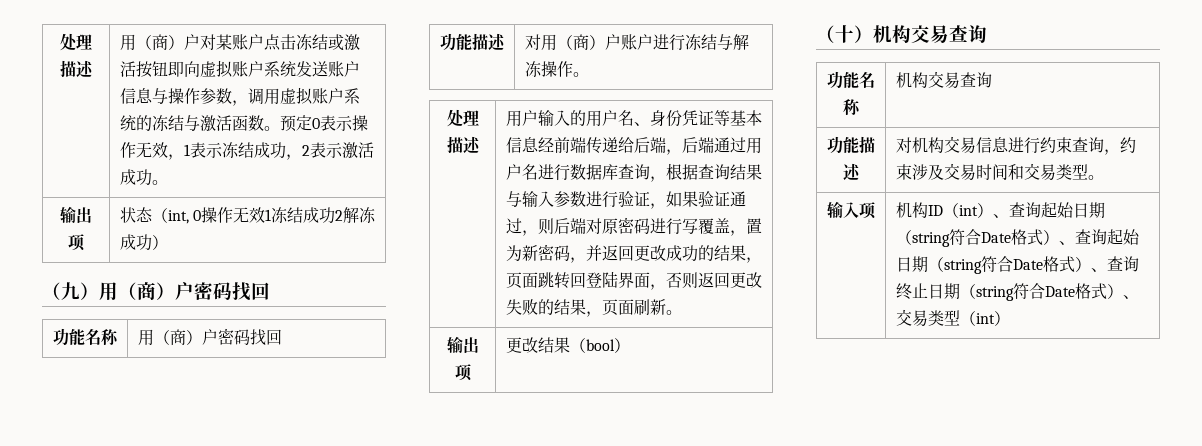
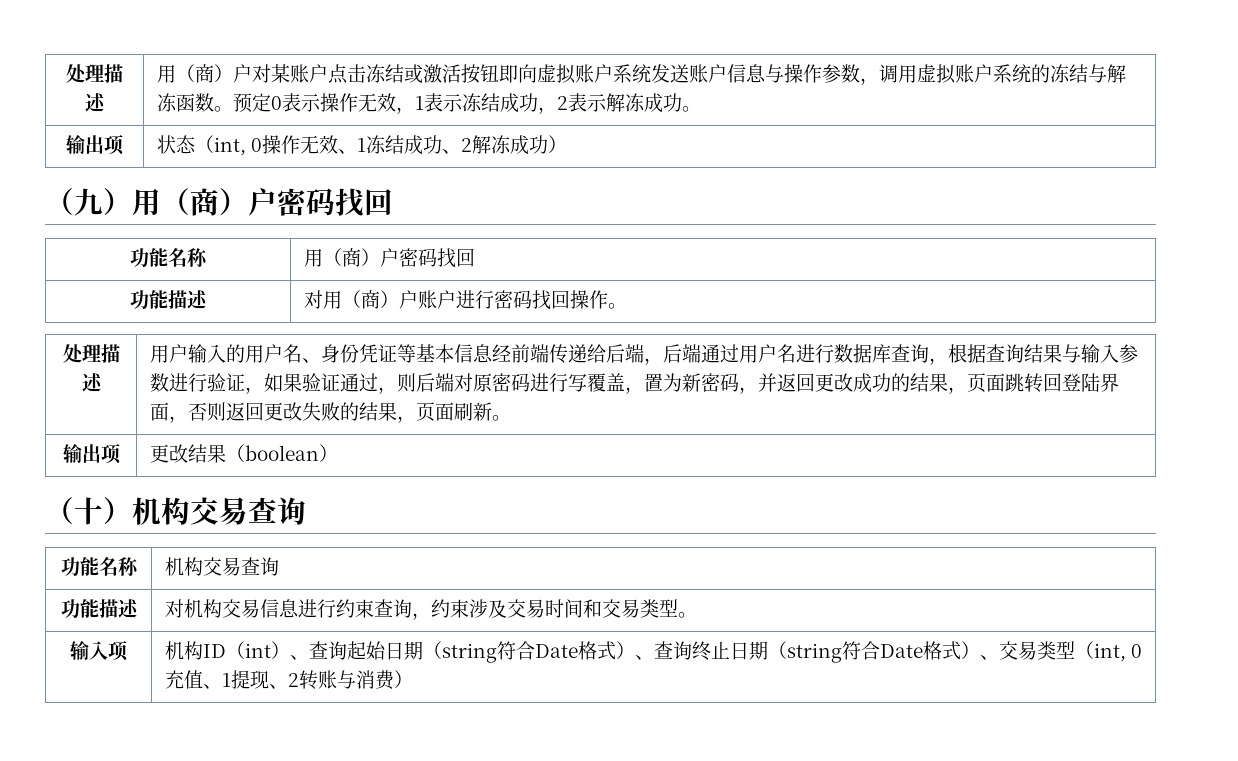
- 用（商）户对某账户点击冻结或激活按钮即向虚拟账户系统发送账户信息与操作参数，调用虚拟账户系统的冻结与激活函数。
+ 用（商）户对某账户点击冻结或激活按钮即向虚拟账户系统发送账户信息与操作参数，调用虚拟账户系统的冻结与解冻函数。
- 预定0表示操作无效，1表示冻结成功，2表示激活成功。
+ 预定0表示操作无效，1表示冻结成功，2表示解冻成功。
- 输出项 | 状态（int, 0操作无效1冻结成功2解冻成功）
+ 输出项 | 状态（int, 0操作无效、1冻结成功、2解冻成功）
- 功能描述 | 对用（商）户账户进行冻结与解冻操作。
+ 功能描述 | 对用（商）户账户进行密码找回操作。
- 输出项 | 更改结果（bool）
+ 输出项 | 更改结果（boolean）
- 输入项 | 机构ID（int）、查询起始日期（string符合Date格式）、查询起始日期（string符合Date格式）、查询终止日期（string符合Date格式）、交易类型（int）
+ 输入项 | 机构ID（int）、查询起始日期（string符合Date格式）、查询终止日期（string符合Date格式）、交易类型（int, 0充值、1提现、2转账与消费）

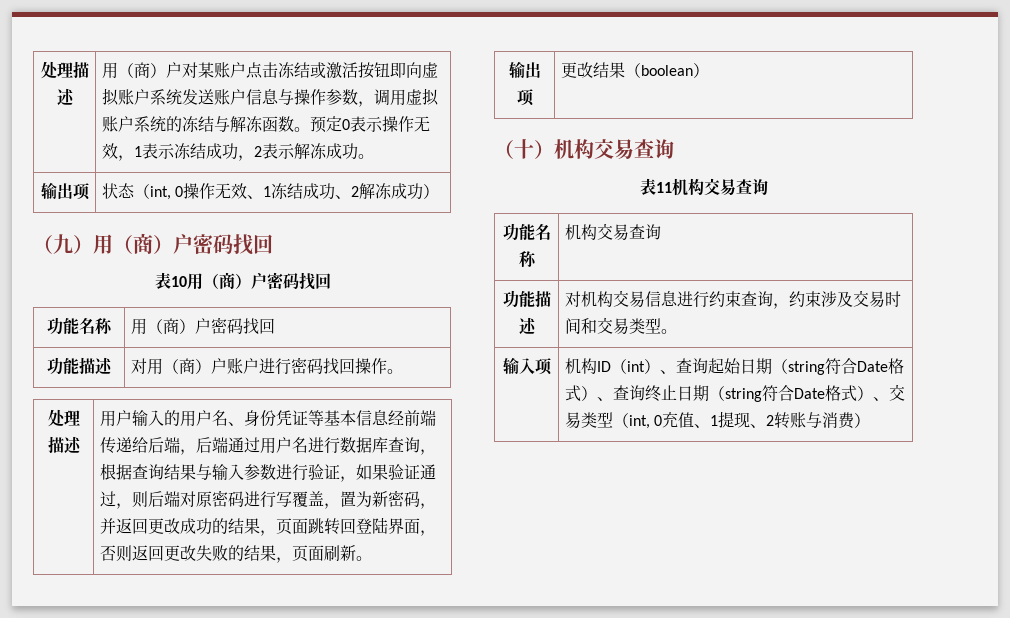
+ 表10用（商）户密码找回
+ 表11机构交易查询

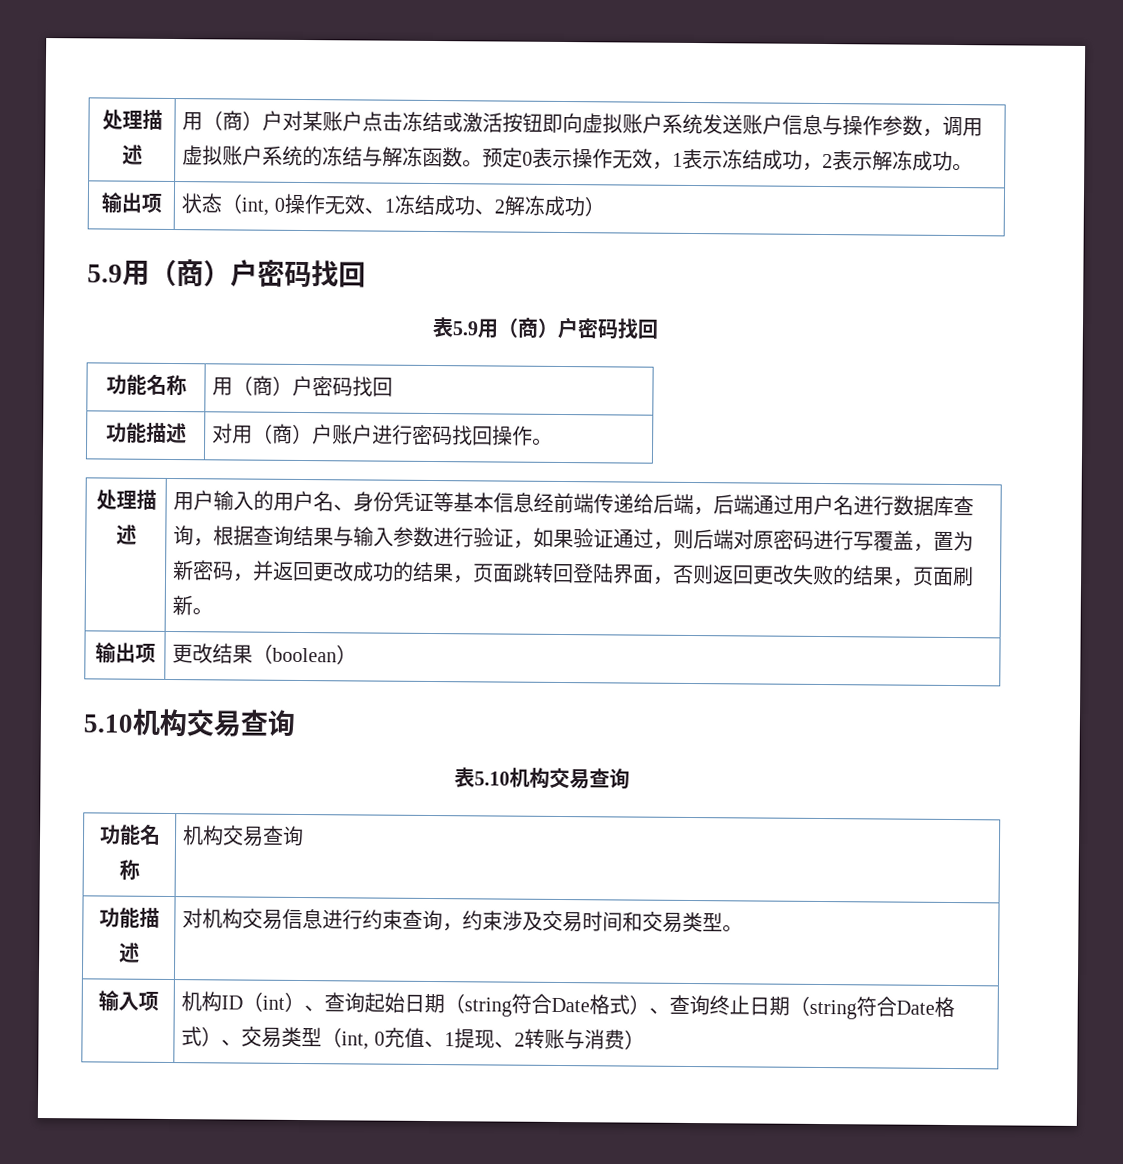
  输出项 | 状态（int, 0操作无效、1冻结成功、2解冻成功）
- （九）用（商）户密码找回
+ 5.9用（商）户密码找回
- 表10用（商）户密码找回
+ 表5.9用（商）户密码找回
  输出项 | 更改结果（boolean）
- （十）机构交易查询
+ 5.10机构交易查询
- 表11机构交易查询
+ 表5.10机构交易查询

